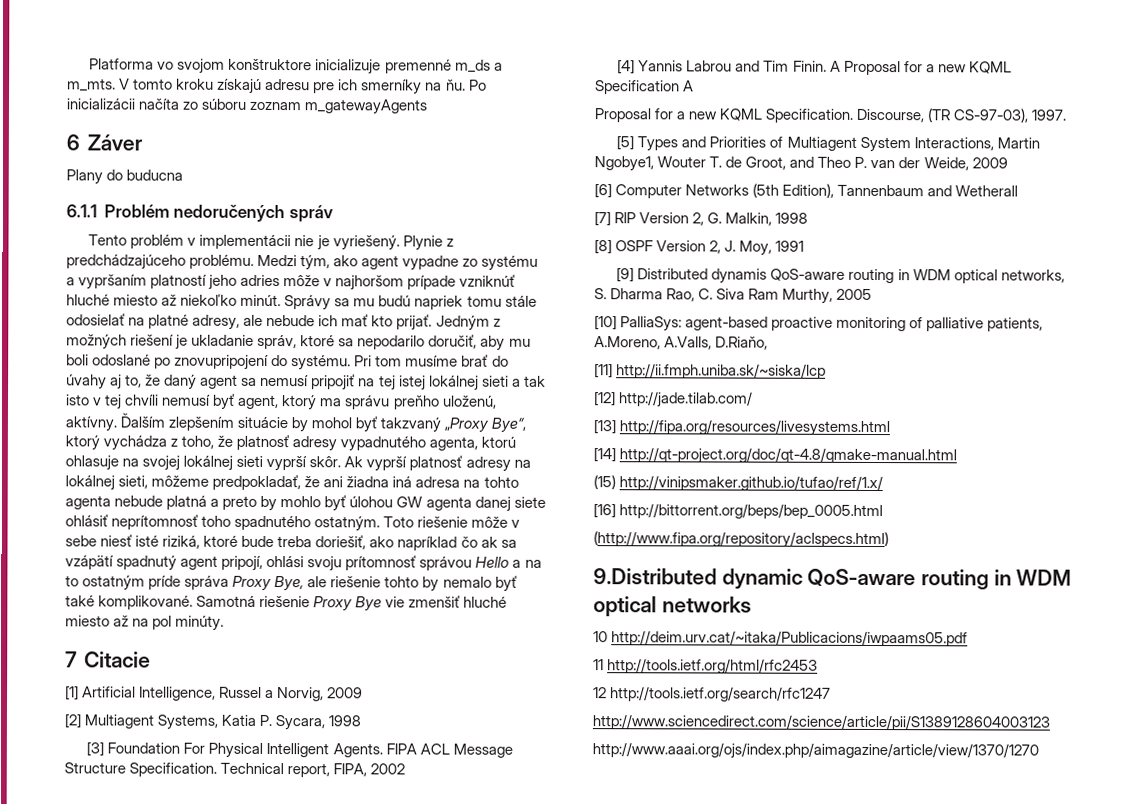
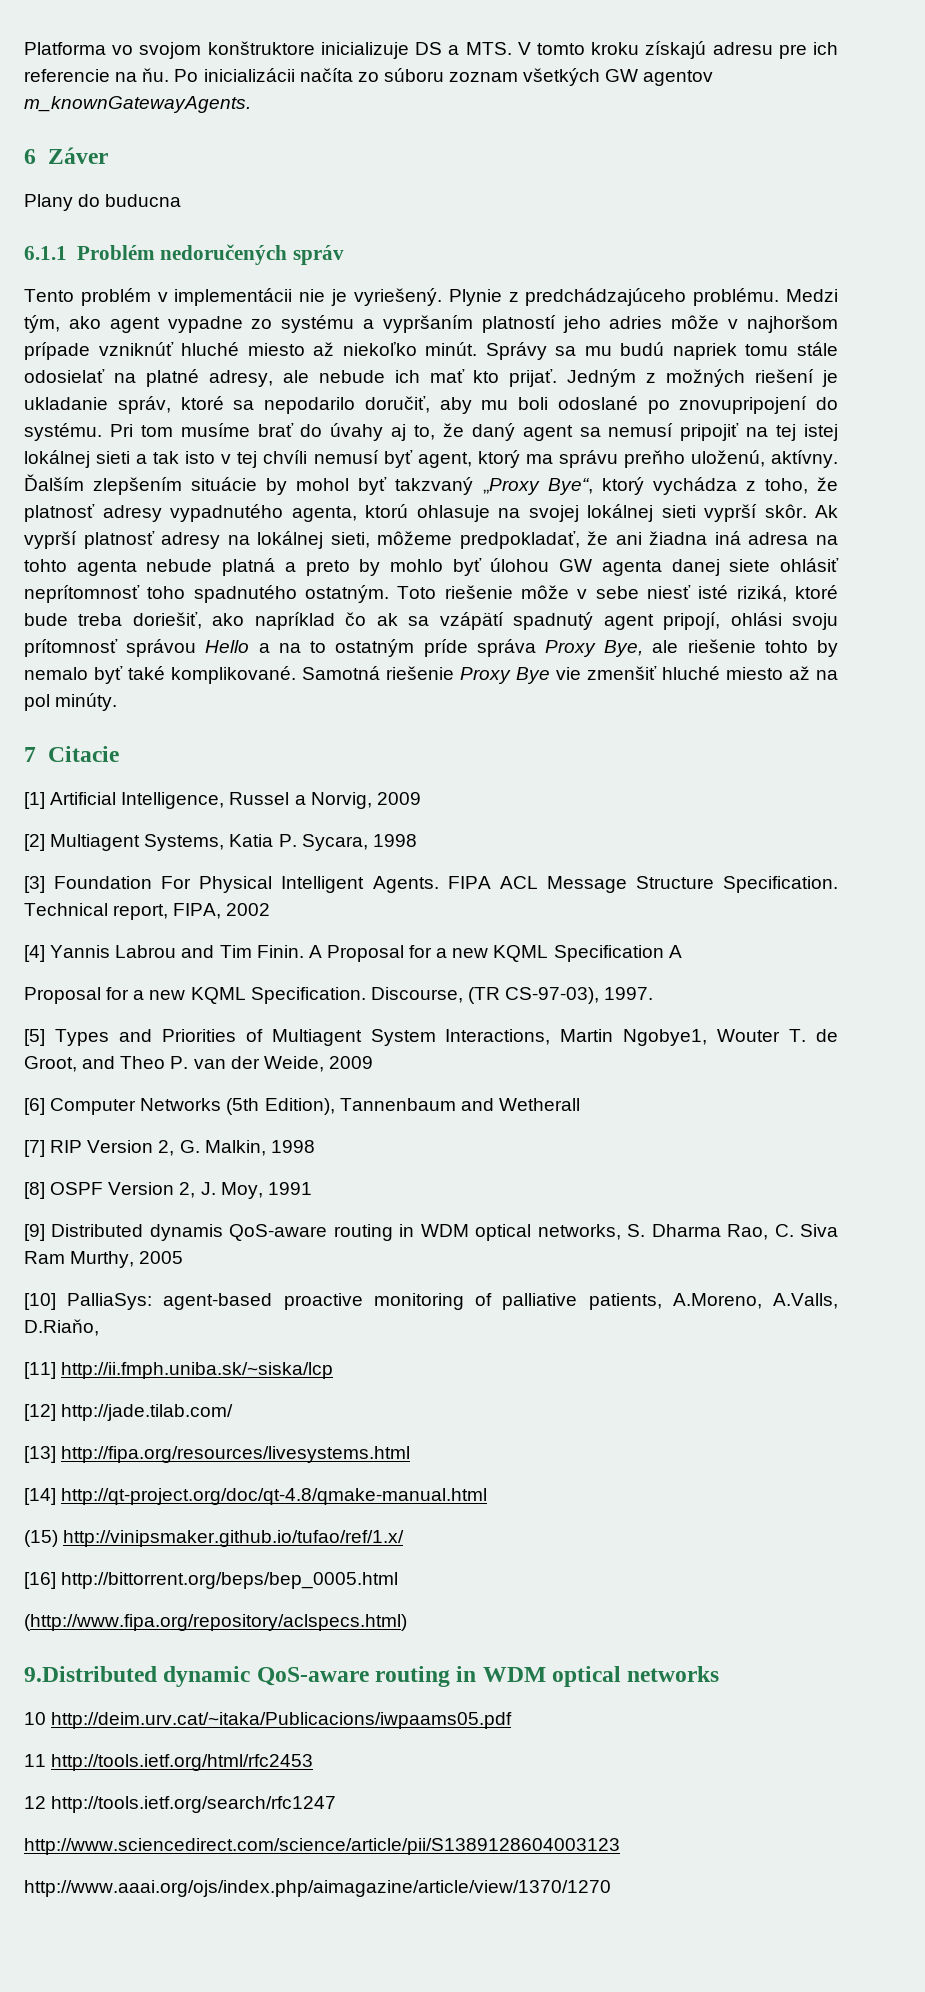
- Platforma vo svojom konštruktore inicializuje premenné m_ds a m_mts. V tomto kroku získajú adresu pre ich smerníky na ňu.
+ Platforma vo svojom konštruktore inicializuje DS a MTS. V tomto kroku získajú adresu pre ich referencie na ňu.
- Po inicializácii načíta zo súboru zoznam m_gatewayAgents
+ Po inicializácii načíta zo súboru zoznam všetkých GW agentov m_knownGatewayAgents.

